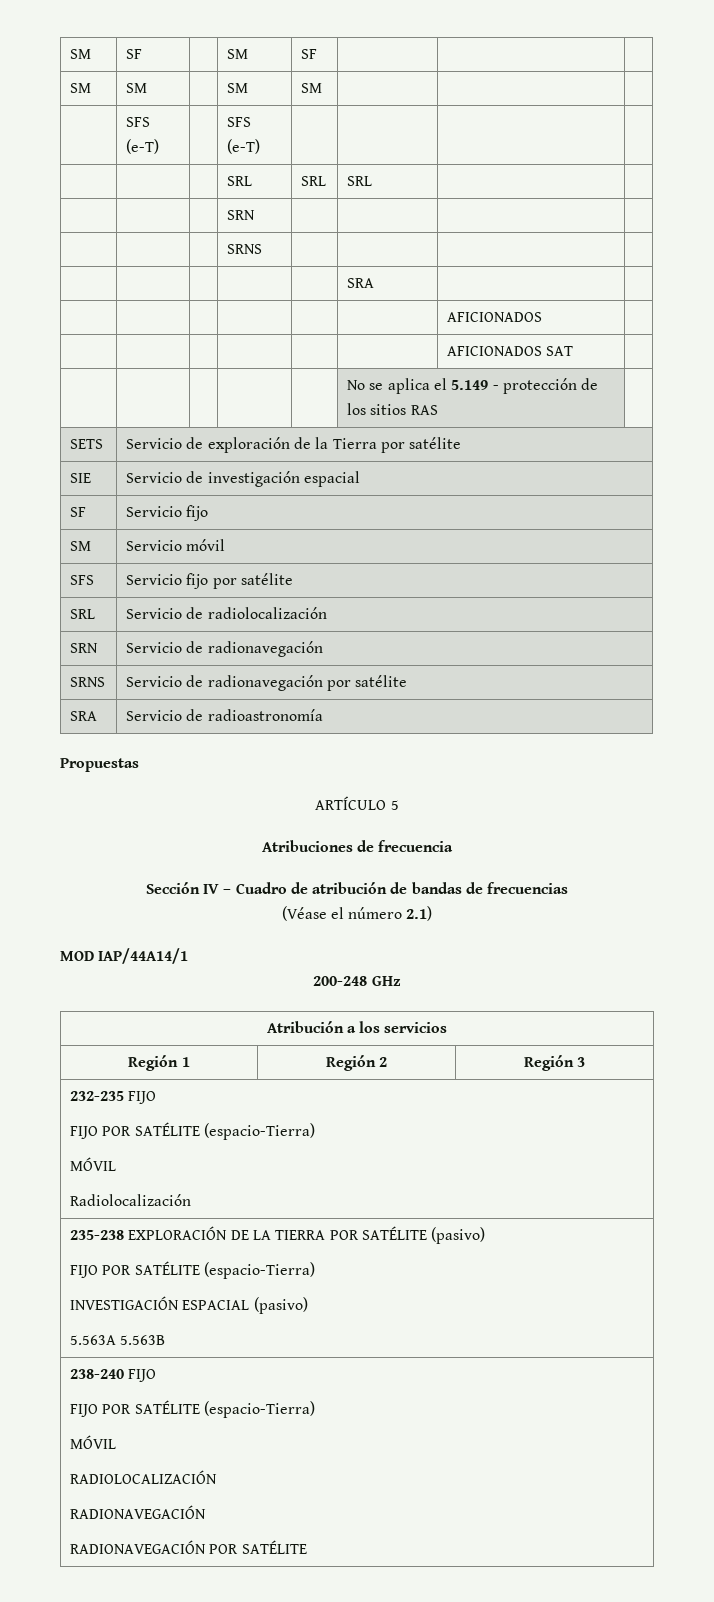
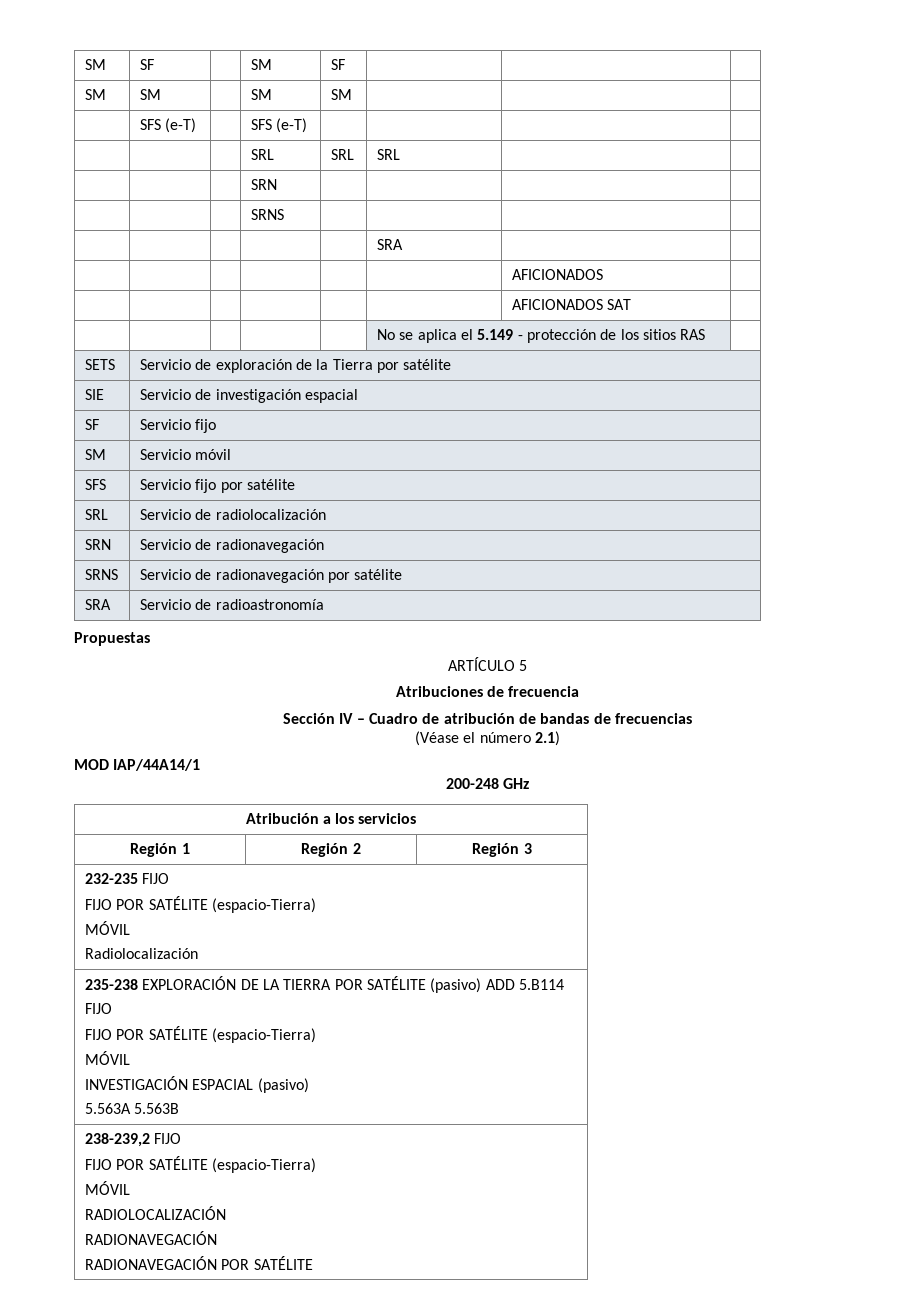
- 235-238 EXPLORACIÓN DE LA TIERRA POR SATÉLITE (pasivo)
+ 235-238 EXPLORACIÓN DE LA TIERRA POR SATÉLITE (pasivo) ADD 5.B114
+ FIJO
  FIJO POR SATÉLITE (espacio-Tierra)
+ MÓVIL
- 238-240 FIJO
+ 238-239,2 FIJO

